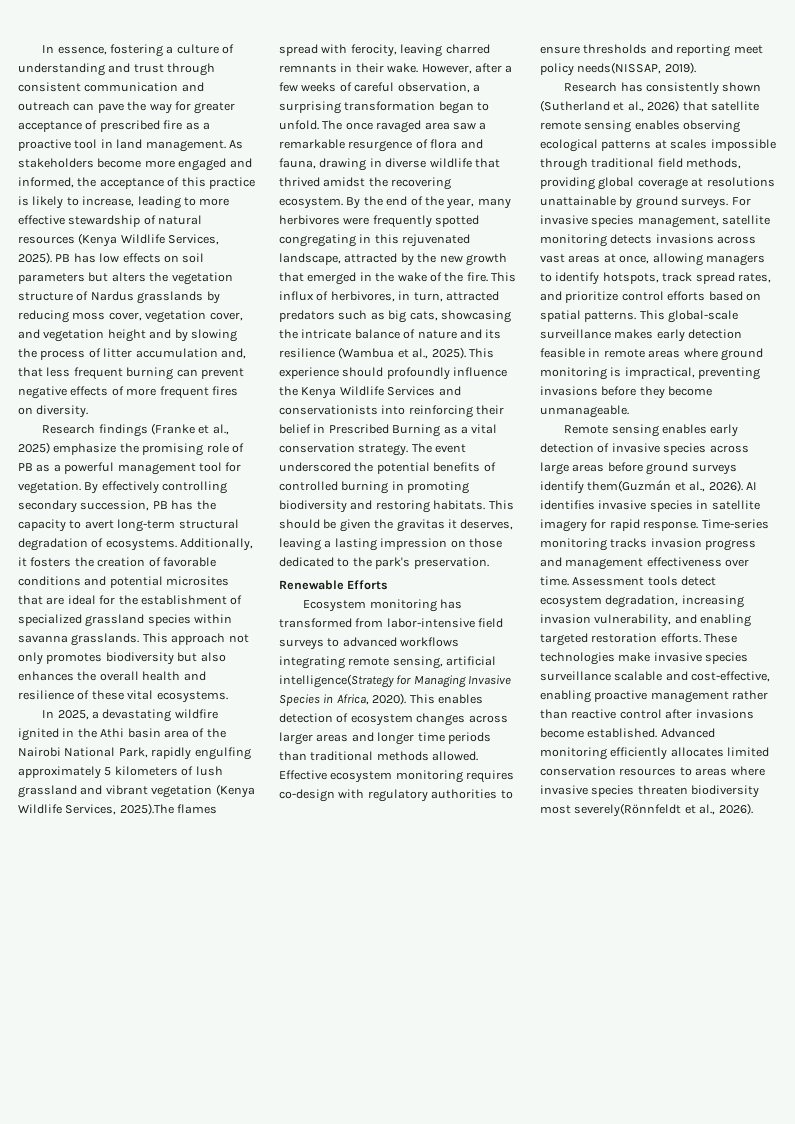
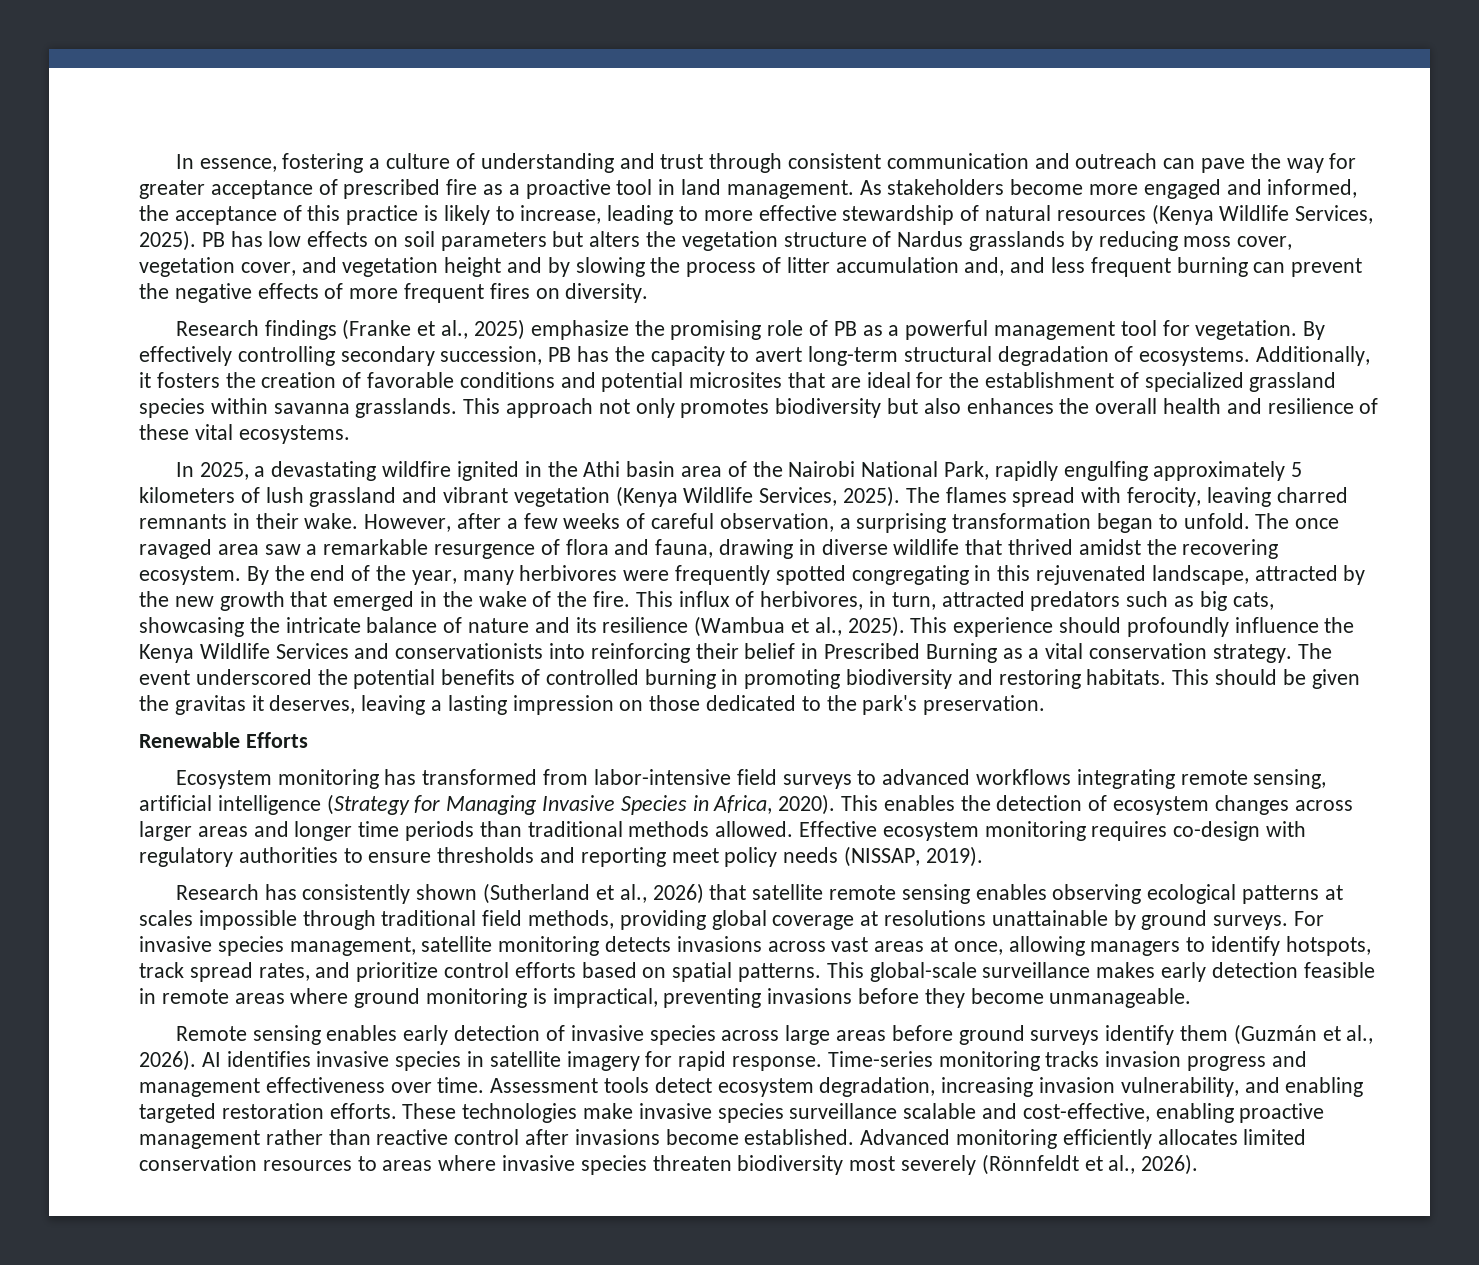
- PB has low effects on soil parameters but alters the vegetation structure of Nardus grasslands by reducing moss cover, vegetation cover, and vegetation height and by slowing the process of litter accumulation and, that less frequent burning can prevent negative effects of more frequent fires on diversity.
+ PB has low effects on soil parameters but alters the vegetation structure of Nardus grasslands by reducing moss cover, vegetation cover, and vegetation height and by slowing the process of litter accumulation and, and less frequent burning can prevent the negative effects of more frequent fires on diversity.
- In 2025, a devastating wildfire ignited in the Athi basin area of the Nairobi National Park, rapidly engulfing approximately 5 kilometers of lush grassland and vibrant vegetation (Kenya Wildlife Services, 2025).The flames spread with ferocity, leaving charred remnants in their wake.
+ In 2025, a devastating wildfire ignited in the Athi basin area of the Nairobi National Park, rapidly engulfing approximately 5 kilometers of lush grassland and vibrant vegetation (Kenya Wildlife Services, 2025). The flames spread with ferocity, leaving charred remnants in their wake.
- Ecosystem monitoring has transformed from labor-intensive field surveys to advanced workflows integrating remote sensing, artificial intelligence(Strategy for Managing Invasive Species in Africa, 2020).
+ Ecosystem monitoring has transformed from labor-intensive field surveys to advanced workflows integrating remote sensing, artificial intelligence (Strategy for Managing Invasive Species in Africa, 2020).
- This enables detection of ecosystem changes across larger areas and longer time periods than traditional methods allowed.
+ This enables the detection of ecosystem changes across larger areas and longer time periods than traditional methods allowed.
- Effective ecosystem monitoring requires co-design with regulatory authorities to ensure thresholds and reporting meet policy needs(NISSAP, 2019).
+ Effective ecosystem monitoring requires co-design with regulatory authorities to ensure thresholds and reporting meet policy needs (NISSAP, 2019).
- Remote sensing enables early detection of invasive species across large areas before ground surveys identify them(Guzmán et al., 2026).
+ Remote sensing enables early detection of invasive species across large areas before ground surveys identify them (Guzmán et al., 2026).
- Advanced monitoring efficiently allocates limited conservation resources to areas where invasive species threaten biodiversity most severely(Rönnfeldt et al., 2026).
+ Advanced monitoring efficiently allocates limited conservation resources to areas where invasive species threaten biodiversity most severely (Rönnfeldt et al., 2026).

